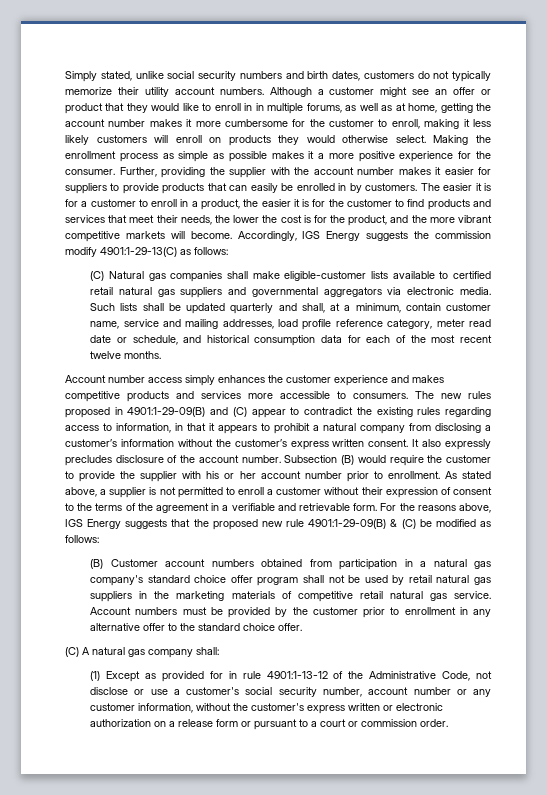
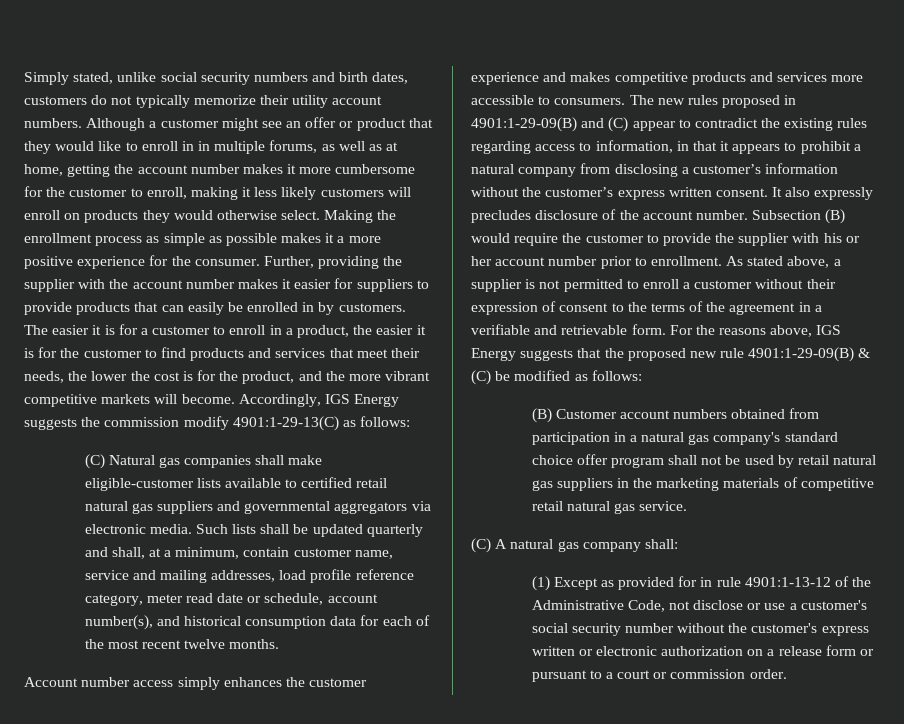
- Such lists shall be updated quarterly and shall, at a minimum, contain customer name, service and mailing addresses, load profile reference category, meter read date or schedule, and historical consumption data for each of the most recent twelve months.
+ Such lists shall be updated quarterly and shall, at a minimum, contain customer name, service and mailing addresses, load profile reference category, meter read date or schedule, account number(s), and historical consumption data for each of the most recent twelve months.
- Account numbers must be provided by the customer prior to enrollment in any alternative offer to the standard choice offer.
- (1) Except as provided for in rule 4901:1-13-12 of the Administrative Code, not disclose or use a customer's social security number, account number or any customer information, without the customer's express written or electronic authorization on a release form or pursuant to a court or commission order.
+ (1) Except as provided for in rule 4901:1-13-12 of the Administrative Code, not disclose or use a customer's social security number without the customer's express written or electronic authorization on a release form or pursuant to a court or commission order.

